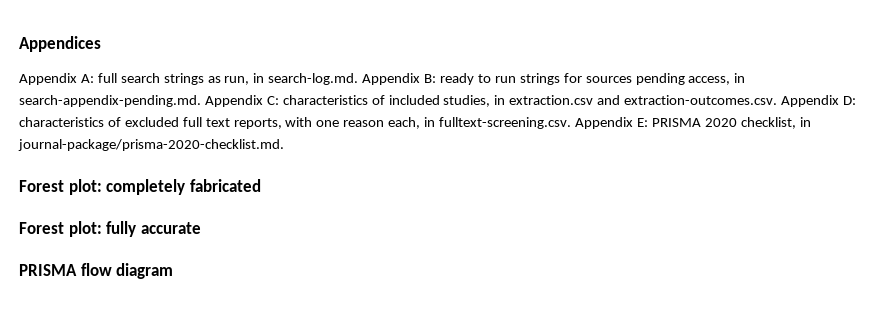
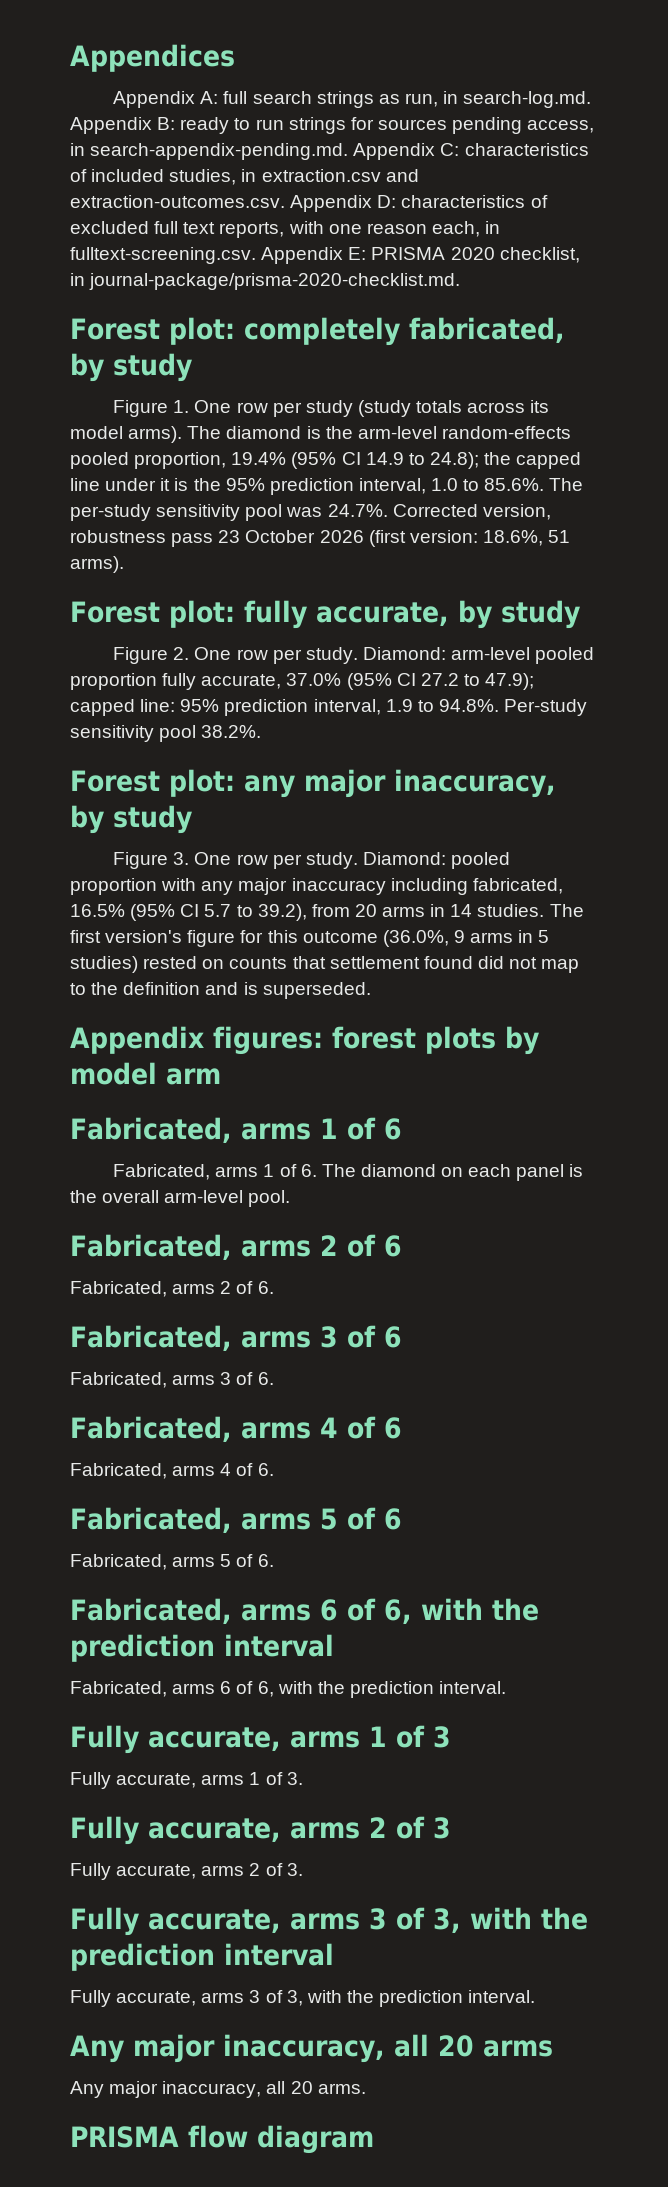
- Forest plot: completely fabricated
- Forest plot: fully accurate
+ Forest plot: completely fabricated, by study
+ Figure 1. One row per study (study totals across its model arms). The diamond is the arm-level random-effects pooled proportion, 19.4% (95% CI 14.9 to 24.8); the capped line under it is the 95% prediction interval, 1.0 to 85.6%. The per-study sensitivity pool was 24.7%. Corrected version, robustness pass 23 October 2026 (first version: 18.6%, 51 arms).
+ Forest plot: fully accurate, by study
+ Figure 2. One row per study. Diamond: arm-level pooled proportion fully accurate, 37.0% (95% CI 27.2 to 47.9); capped line: 95% prediction interval, 1.9 to 94.8%. Per-study sensitivity pool 38.2%.
+ Forest plot: any major inaccuracy, by study
+ Figure 3. One row per study. Diamond: pooled proportion with any major inaccuracy including fabricated, 16.5% (95% CI 5.7 to 39.2), from 20 arms in 14 studies. The first version's figure for this outcome (36.0%, 9 arms in 5 studies) rested on counts that settlement found did not map to the definition and is superseded.
+ Appendix figures: forest plots by model arm
+ Fabricated, arms 1 of 6
+ Fabricated, arms 1 of 6. The diamond on each panel is the overall arm-level pool.
+ Fabricated, arms 2 of 6
+ Fabricated, arms 2 of 6.
+ Fabricated, arms 3 of 6
+ Fabricated, arms 3 of 6.
+ Fabricated, arms 4 of 6
+ Fabricated, arms 4 of 6.
+ Fabricated, arms 5 of 6
+ Fabricated, arms 5 of 6.
+ Fabricated, arms 6 of 6, with the prediction interval
+ Fabricated, arms 6 of 6, with the prediction interval.
+ Fully accurate, arms 1 of 3
+ Fully accurate, arms 1 of 3.
+ Fully accurate, arms 2 of 3
+ Fully accurate, arms 2 of 3.
+ Fully accurate, arms 3 of 3, with the prediction interval
+ Fully accurate, arms 3 of 3, with the prediction interval.
+ Any major inaccuracy, all 20 arms
+ Any major inaccuracy, all 20 arms.

